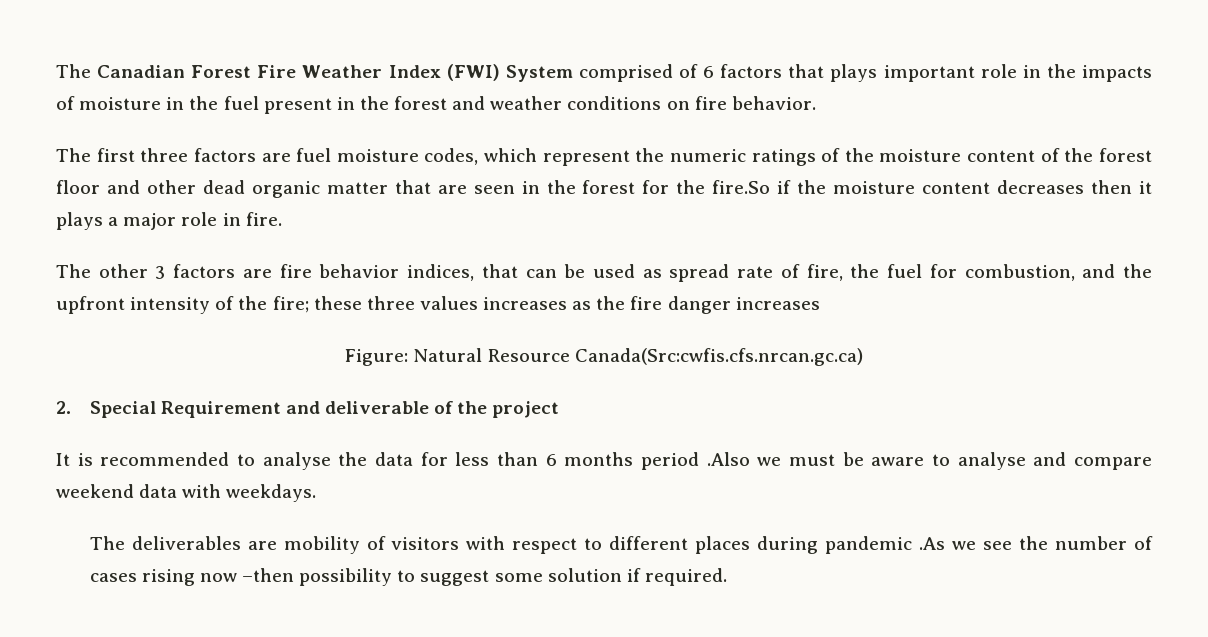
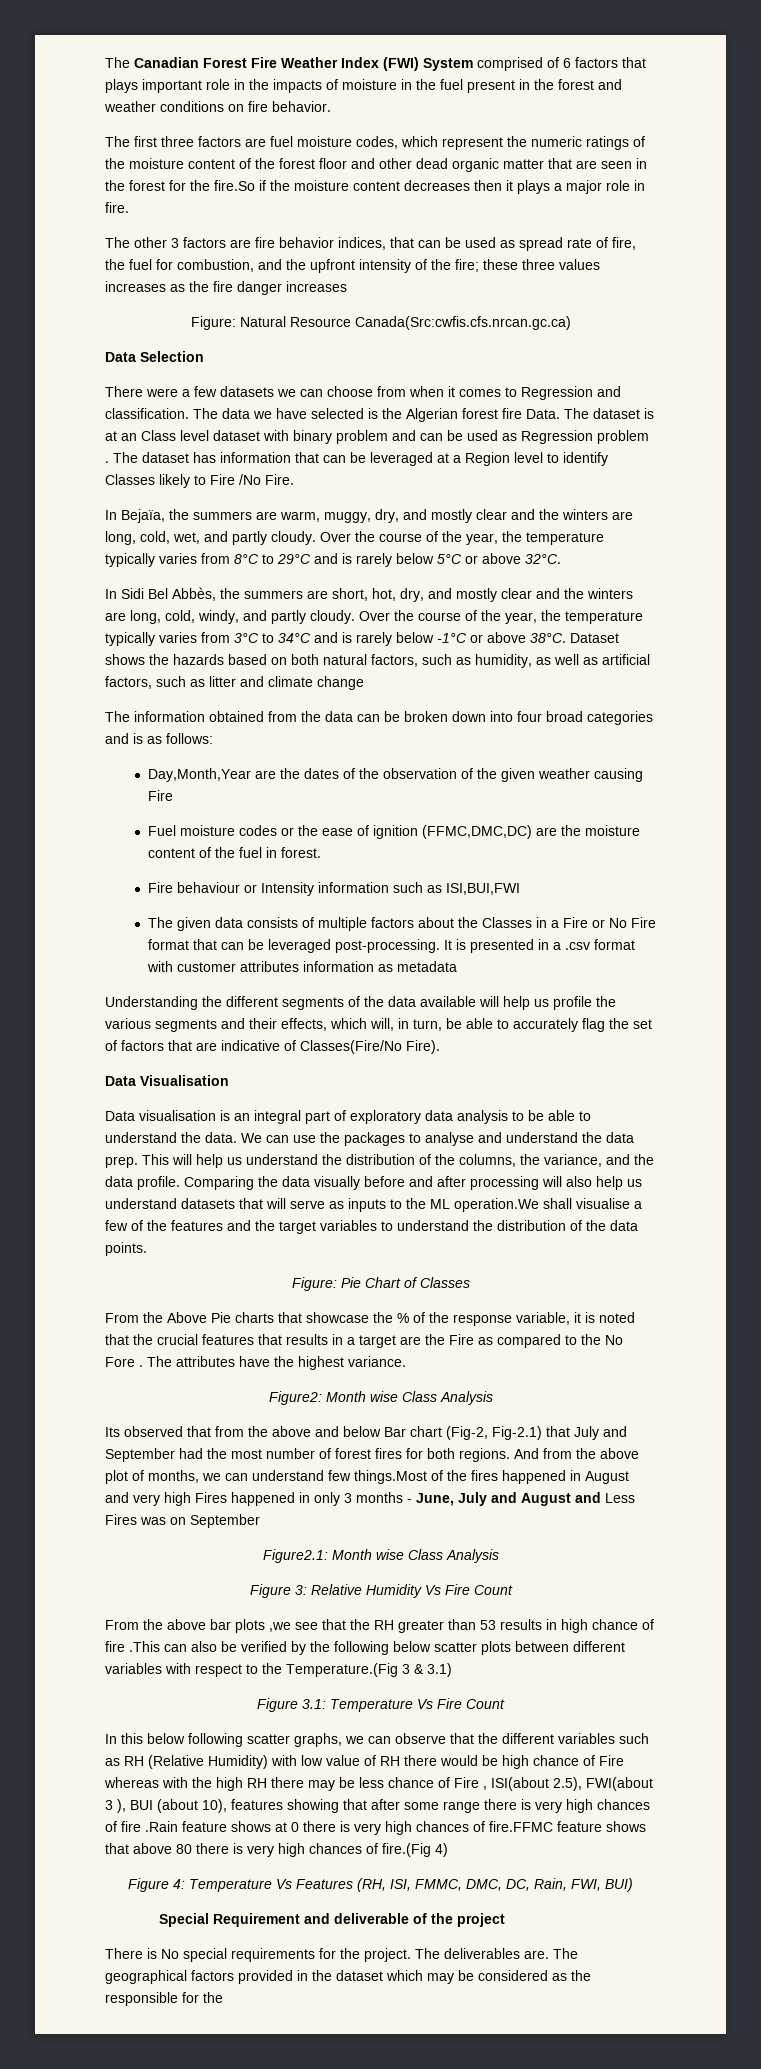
- 2. Special Requirement and deliverable of the project
+ Data Selection
+ There were a few datasets we can choose from when it comes to Regression and classification. The data we have selected is the Algerian forest fire Data. The dataset is at an Class level dataset with binary problem and can be used as Regression problem . The dataset has information that can be leveraged at a Region level to identify Classes likely to Fire /No Fire.
+ In Bejaïa, the summers are warm, muggy, dry, and mostly clear and the winters are long, cold, wet, and partly cloudy. Over the course of the year, the temperature typically varies from 8°C to 29°C and is rarely below 5°C or above 32°C.
+ In Sidi Bel Abbès, the summers are short, hot, dry, and mostly clear and the winters are long, cold, windy, and partly cloudy. Over the course of the year, the temperature typically varies from 3°C to 34°C and is rarely below -1°C or above 38°C. Dataset shows the hazards based on both natural factors, such as humidity, as well as artificial factors, such as litter and climate change
+ The information obtained from the data can be broken down into four broad categories and is as follows:
+ Day,Month,Year are the dates of the observation of the given weather causing Fire
+ Fuel moisture codes or the ease of ignition (FFMC,DMC,DC) are the moisture content of the fuel in forest.
+ Fire behaviour or Intensity information such as ISI,BUI,FWI
+ The given data consists of multiple factors about the Classes in a Fire or No Fire format that can be leveraged post-processing. It is presented in a .csv format with customer attributes information as metadata
+ Understanding the different segments of the data available will help us profile the various segments and their effects, which will, in turn, be able to accurately flag the set of factors that are indicative of Classes(Fire/No Fire).
+ Data Visualisation
+ Data visualisation is an integral part of exploratory data analysis to be able to understand the data. We can use the packages to analyse and understand the data prep. This will help us understand the distribution of the columns, the variance, and the data profile. Comparing the data visually before and after processing will also help us understand datasets that will serve as inputs to the ML operation.We shall visualise a few of the features and the target variables to understand the distribution of the data points.
+ Figure: Pie Chart of Classes
+ From the Above Pie charts that showcase the % of the response variable, it is noted that the crucial features that results in a target are the Fire as compared to the No Fore . The attributes have the highest variance.
+ Figure2: Month wise Class Analysis
+ Its observed that from the above and below Bar chart (Fig-2, Fig-2.1) that July and September had the most number of forest fires for both regions. And from the above plot of months, we can understand few things.Most of the fires happened in August and very high Fires happened in only 3 months - June, July and August and Less Fires was on September
+ Figure2.1: Month wise Class Analysis
+ Figure 3: Relative Humidity Vs Fire Count
+ From the above bar plots ,we see that the RH greater than 53 results in high chance of fire .This can also be verified by the following below scatter plots between different variables with respect to the Temperature.(Fig 3 & 3.1)
+ Figure 3.1: Temperature Vs Fire Count
+ In this below following scatter graphs, we can observe that the different variables such as RH (Relative Humidity) with low value of RH there would be high chance of Fire whereas with the high RH there may be less chance of Fire , ISI(about 2.5), FWI(about 3 ), BUI (about 10), features showing that after some range there is very high chances of fire .Rain feature shows at 0 there is very high chances of fire.FFMC feature shows that above 80 there is very high chances of fire.(Fig 4)
+ Figure 4: Temperature Vs Features (RH, ISI, FMMC, DMC, DC, Rain, FWI, BUI)
+ Special Requirement and deliverable of the project
- It is recommended to analyse the data for less than 6 months period .Also we must be aware to analyse and compare weekend data with weekdays.
- The deliverables are mobility of visitors with respect to different places during pandemic .As we see the number of cases rising now –then possibility to suggest some solution if required.
+ There is No special requirements for the project. The deliverables are. The geographical factors provided in the dataset which may be considered as the responsible for the

